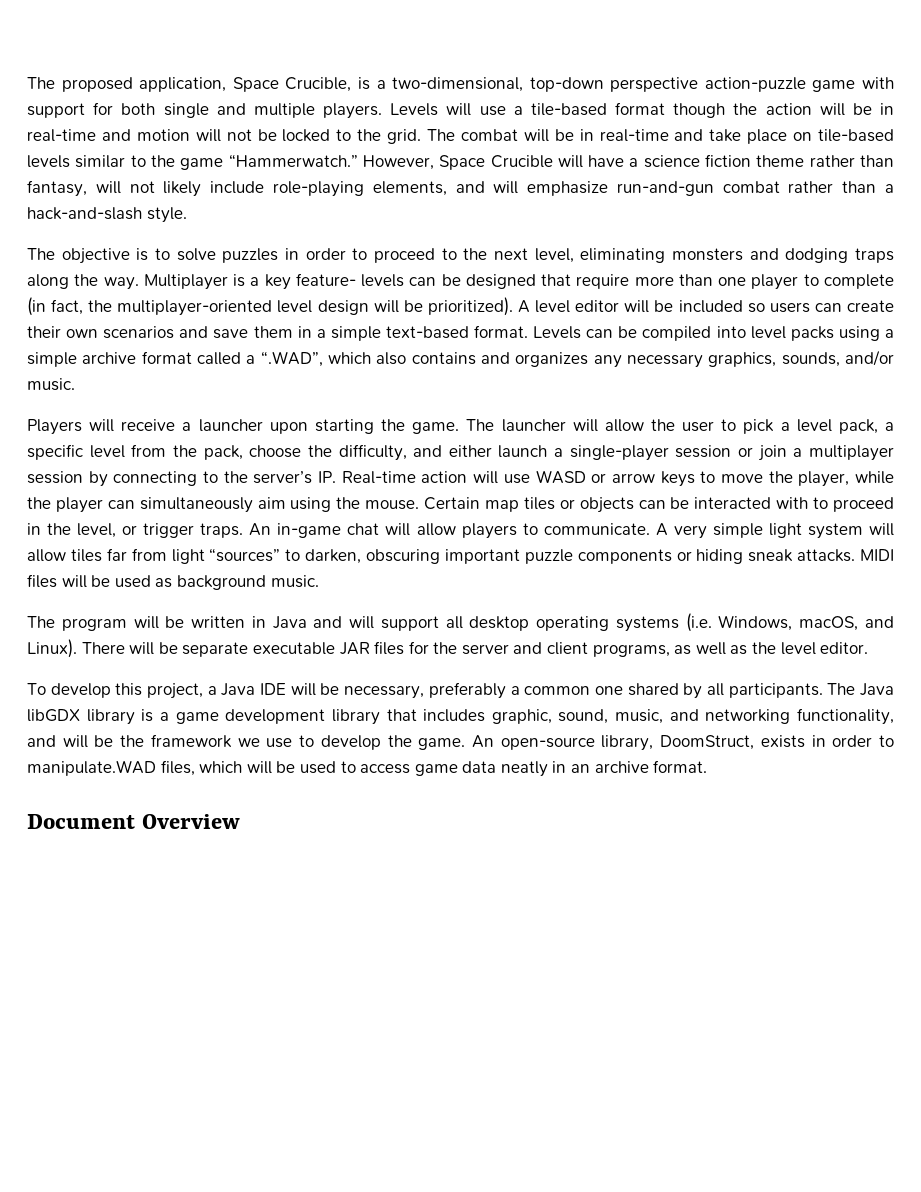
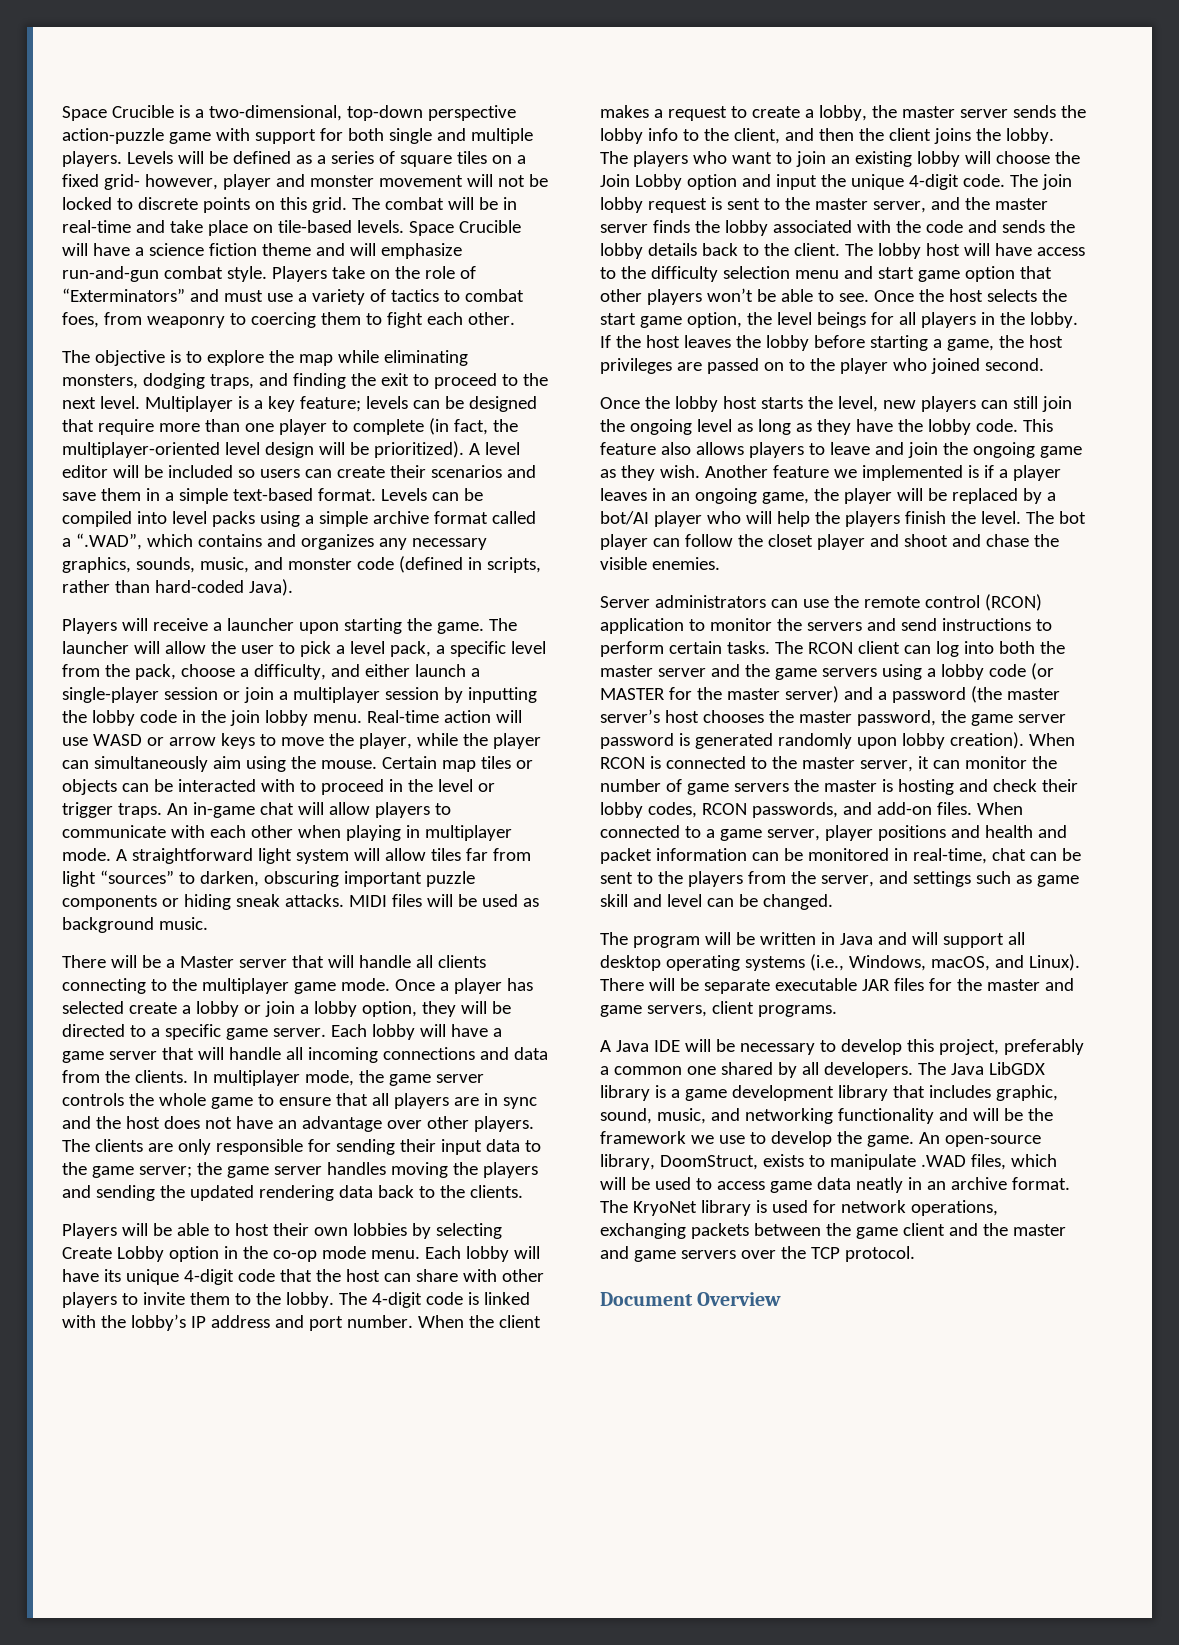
- The proposed application, Space Crucible, is a two-dimensional, top-down perspective action-puzzle game with support for both single and multiple players.
+ Space Crucible is a two-dimensional, top-down perspective action-puzzle game with support for both single and multiple players.
- Levels will use a tile-based format though the action will be in real-time and motion will not be locked to the grid.
+ Levels will be defined as a series of square tiles on a fixed grid- however, player and monster movement will not be locked to discrete points on this grid.
- The combat will be in real-time and take place on tile-based levels similar to the game “Hammerwatch.” However, Space Crucible will have a science fiction theme rather than fantasy, will not likely include role-playing elements, and will emphasize run-and-gun combat rather than a hack-and-slash style.
- The objective is to solve puzzles in order to proceed to the next level, eliminating monsters and dodging traps along the way.
+ The combat will be in real-time and take place on tile-based levels. Space Crucible will have a science fiction theme and will emphasize run-and-gun combat style. Players take on the role of “Exterminators” and must use a variety of tactics to combat foes, from weaponry to coercing them to fight each other.
+ The objective is to explore the map while eliminating monsters, dodging traps, and finding the exit to proceed to the next level.
- Multiplayer is a key feature- levels can be designed that require more than one player to complete (in fact, the multiplayer-oriented level design will be prioritized).
+ Multiplayer is a key feature; levels can be designed that require more than one player to complete (in fact, the multiplayer-oriented level design will be prioritized).
- A level editor will be included so users can create their own scenarios and save them in a simple text-based format.
+ A level editor will be included so users can create their scenarios and save them in a simple text-based format.
- Levels can be compiled into level packs using a simple archive format called a “.WAD”, which also contains and organizes any necessary graphics, sounds, and/or music.
+ Levels can be compiled into level packs using a simple archive format called a “.WAD”, which contains and organizes any necessary graphics, sounds, music, and monster code (defined in scripts, rather than hard-coded Java).
- The launcher will allow the user to pick a level pack, a specific level from the pack, choose the difficulty, and either launch a single-player session or join a multiplayer session by connecting to the server’s IP. Real-time action will use WASD or arrow keys to move the player, while the player can simultaneously aim using the mouse.
+ The launcher will allow the user to pick a level pack, a specific level from the pack, choose a difficulty, and either launch a single-player session or join a multiplayer session by inputting the lobby code in the join lobby menu. Real-time action will use WASD or arrow keys to move the player, while the player can simultaneously aim using the mouse.
- Certain map tiles or objects can be interacted with to proceed in the level, or trigger traps.
+ Certain map tiles or objects can be interacted with to proceed in the level or trigger traps.
- An in-game chat will allow players to communicate. A very simple light system will allow tiles far from light “sources” to darken, obscuring important puzzle components or hiding sneak attacks.
+ An in-game chat will allow players to communicate with each other when playing in multiplayer mode. A straightforward light system will allow tiles far from light “sources” to darken, obscuring important puzzle components or hiding sneak attacks.
+ There will be a Master server that will handle all clients connecting to the multiplayer game mode. Once a player has selected create a lobby or join a lobby option, they will be directed to a specific game server. Each lobby will have a game server that will handle all incoming connections and data from the clients. In multiplayer mode, the game server controls the whole game to ensure that all players are in sync and the host does not have an advantage over other players. The clients are only responsible for sending their input data to the game server; the game server handles moving the players and sending the updated rendering data back to the clients.
+ Players will be able to host their own lobbies by selecting Create Lobby option in the co-op mode menu. Each lobby will have its unique 4-digit code that the host can share with other players to invite them to the lobby. The 4-digit code is linked with the lobby’s IP address and port number. When the client makes a request to create a lobby, the master server sends the lobby info to the client, and then the client joins the lobby. The players who want to join an existing lobby will choose the Join Lobby option and input the unique 4-digit code. The join lobby request is sent to the master server, and the master server finds the lobby associated with the code and sends the lobby details back to the client. The lobby host will have access to the difficulty selection menu and start game option that other players won’t be able to see. Once the host selects the start game option, the level beings for all players in the lobby. If the host leaves the lobby before starting a game, the host privileges are passed on to the player who joined second.
+ Once the lobby host starts the level, new players can still join the ongoing level as long as they have the lobby code. This feature also allows players to leave and join the ongoing game as they wish. Another feature we implemented is if a player leaves in an ongoing game, the player will be replaced by a bot/AI player who will help the players finish the level. The bot player can follow the closet player and shoot and chase the visible enemies.
+ Server administrators can use the remote control (RCON) application to monitor the servers and send instructions to perform certain tasks. The RCON client can log into both the master server and the game servers using a lobby code (or MASTER for the master server) and a password (the master server’s host chooses the master password, the game server password is generated randomly upon lobby creation). When RCON is connected to the master server, it can monitor the number of game servers the master is hosting and check their lobby codes, RCON passwords, and add-on files. When connected to a game server, player positions and health and packet information can be monitored in real-time, chat can be sent to the players from the server, and settings such as game skill and level can be changed.
- The program will be written in Java and will support all desktop operating systems (i.e. Windows, macOS, and Linux).
+ The program will be written in Java and will support all desktop operating systems (i.e., Windows, macOS, and Linux).
- There will be separate executable JAR files for the server and client programs, as well as the level editor.
- To develop this project, a Java IDE will be necessary, preferably a common one shared by all participants.
+ There will be separate executable JAR files for the master and game servers, client programs.
+ A Java IDE will be necessary to develop this project, preferably a common one shared by all developers.
- The Java libGDX library is a game development library that includes graphic, sound, music, and networking functionality, and will be the framework we use to develop the game.
+ The Java LibGDX library is a game development library that includes graphic, sound, music, and networking functionality and will be the framework we use to develop the game.
- An open-source library, DoomStruct, exists in order to manipulate.WAD files, which will be used to access game data neatly in an archive format.
+ An open-source library, DoomStruct, exists to manipulate .WAD files, which will be used to access game data neatly in an archive format. The KryoNet library is used for network operations, exchanging packets between the game client and the master and game servers over the TCP protocol.

